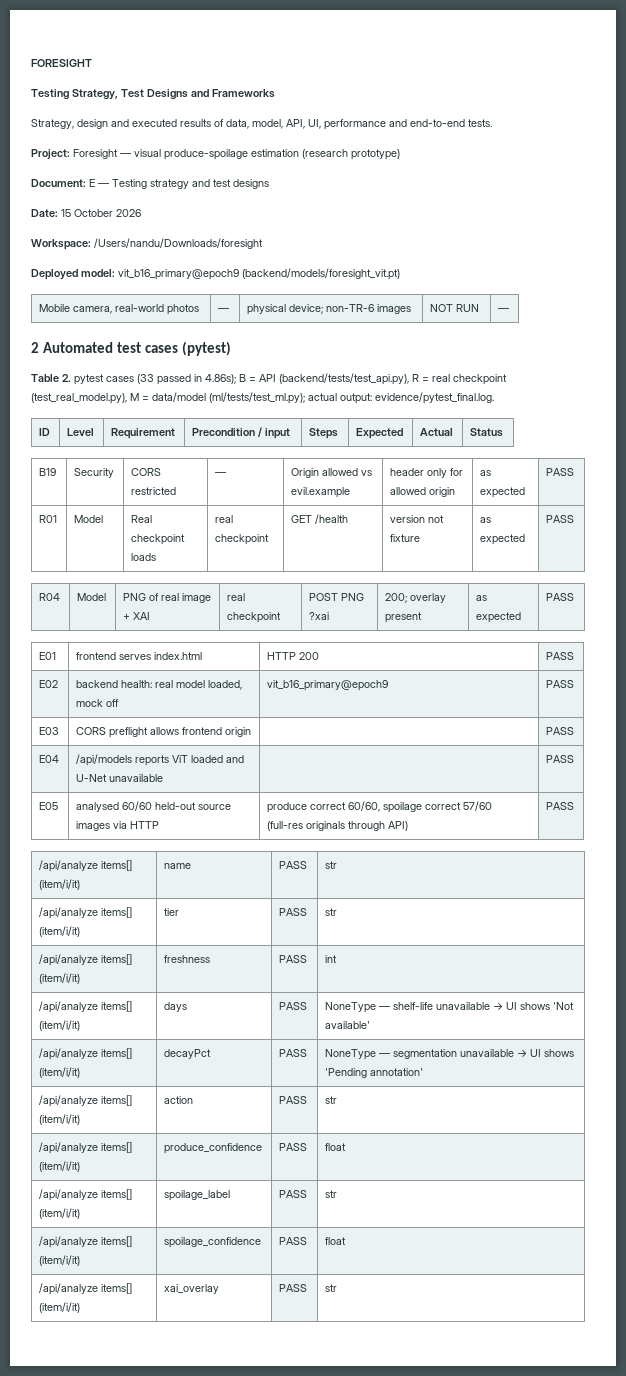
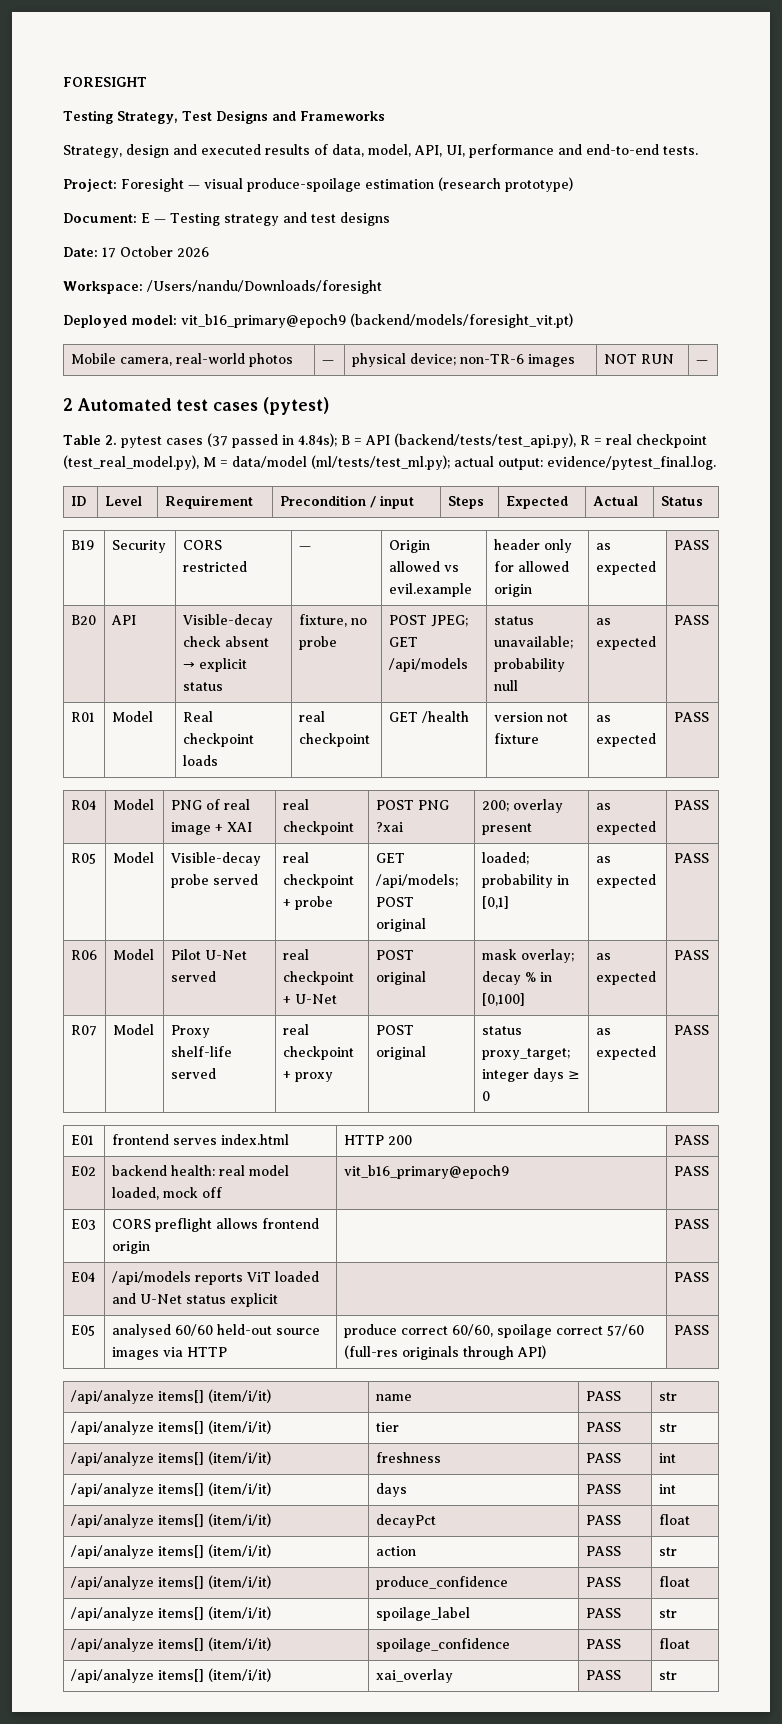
- Date: 15 October 2026
+ Date: 17 October 2026
- Table 2. pytest cases (33 passed in 4.86s); B = API (backend/tests/test_api.py), R = real checkpoint (test_real_model.py), M = data/model (ml/tests/test_ml.py); actual output: evidence/pytest_final.log.
+ Table 2. pytest cases (37 passed in 4.84s); B = API (backend/tests/test_api.py), R = real checkpoint (test_real_model.py), M = data/model (ml/tests/test_ml.py); actual output: evidence/pytest_final.log.
+ B20 | API | Visible-decay check absent → explicit status | fixture, no probe | POST JPEG; GET /api/models | status unavailable; probability null | as expected | PASS
+ R05 | Model | Visible-decay probe served | real checkpoint + probe | GET /api/models; POST original | loaded; probability in [0,1] | as expected | PASS
+ R06 | Model | Pilot U-Net served | real checkpoint + U-Net | POST original | mask overlay; decay % in [0,100] | as expected | PASS
+ R07 | Model | Proxy shelf-life served | real checkpoint + proxy | POST original | status proxy_target; integer days ≥ 0 | as expected | PASS
- E04 | /api/models reports ViT loaded and U-Net unavailable | | PASS
+ E04 | /api/models reports ViT loaded and U-Net status explicit | | PASS
- /api/analyze items[] (item/i/it) | days | PASS | NoneType — shelf-life unavailable → UI shows 'Not available'
+ /api/analyze items[] (item/i/it) | days | PASS | int
- /api/analyze items[] (item/i/it) | decayPct | PASS | NoneType — segmentation unavailable → UI shows 'Pending annotation'
+ /api/analyze items[] (item/i/it) | decayPct | PASS | float

